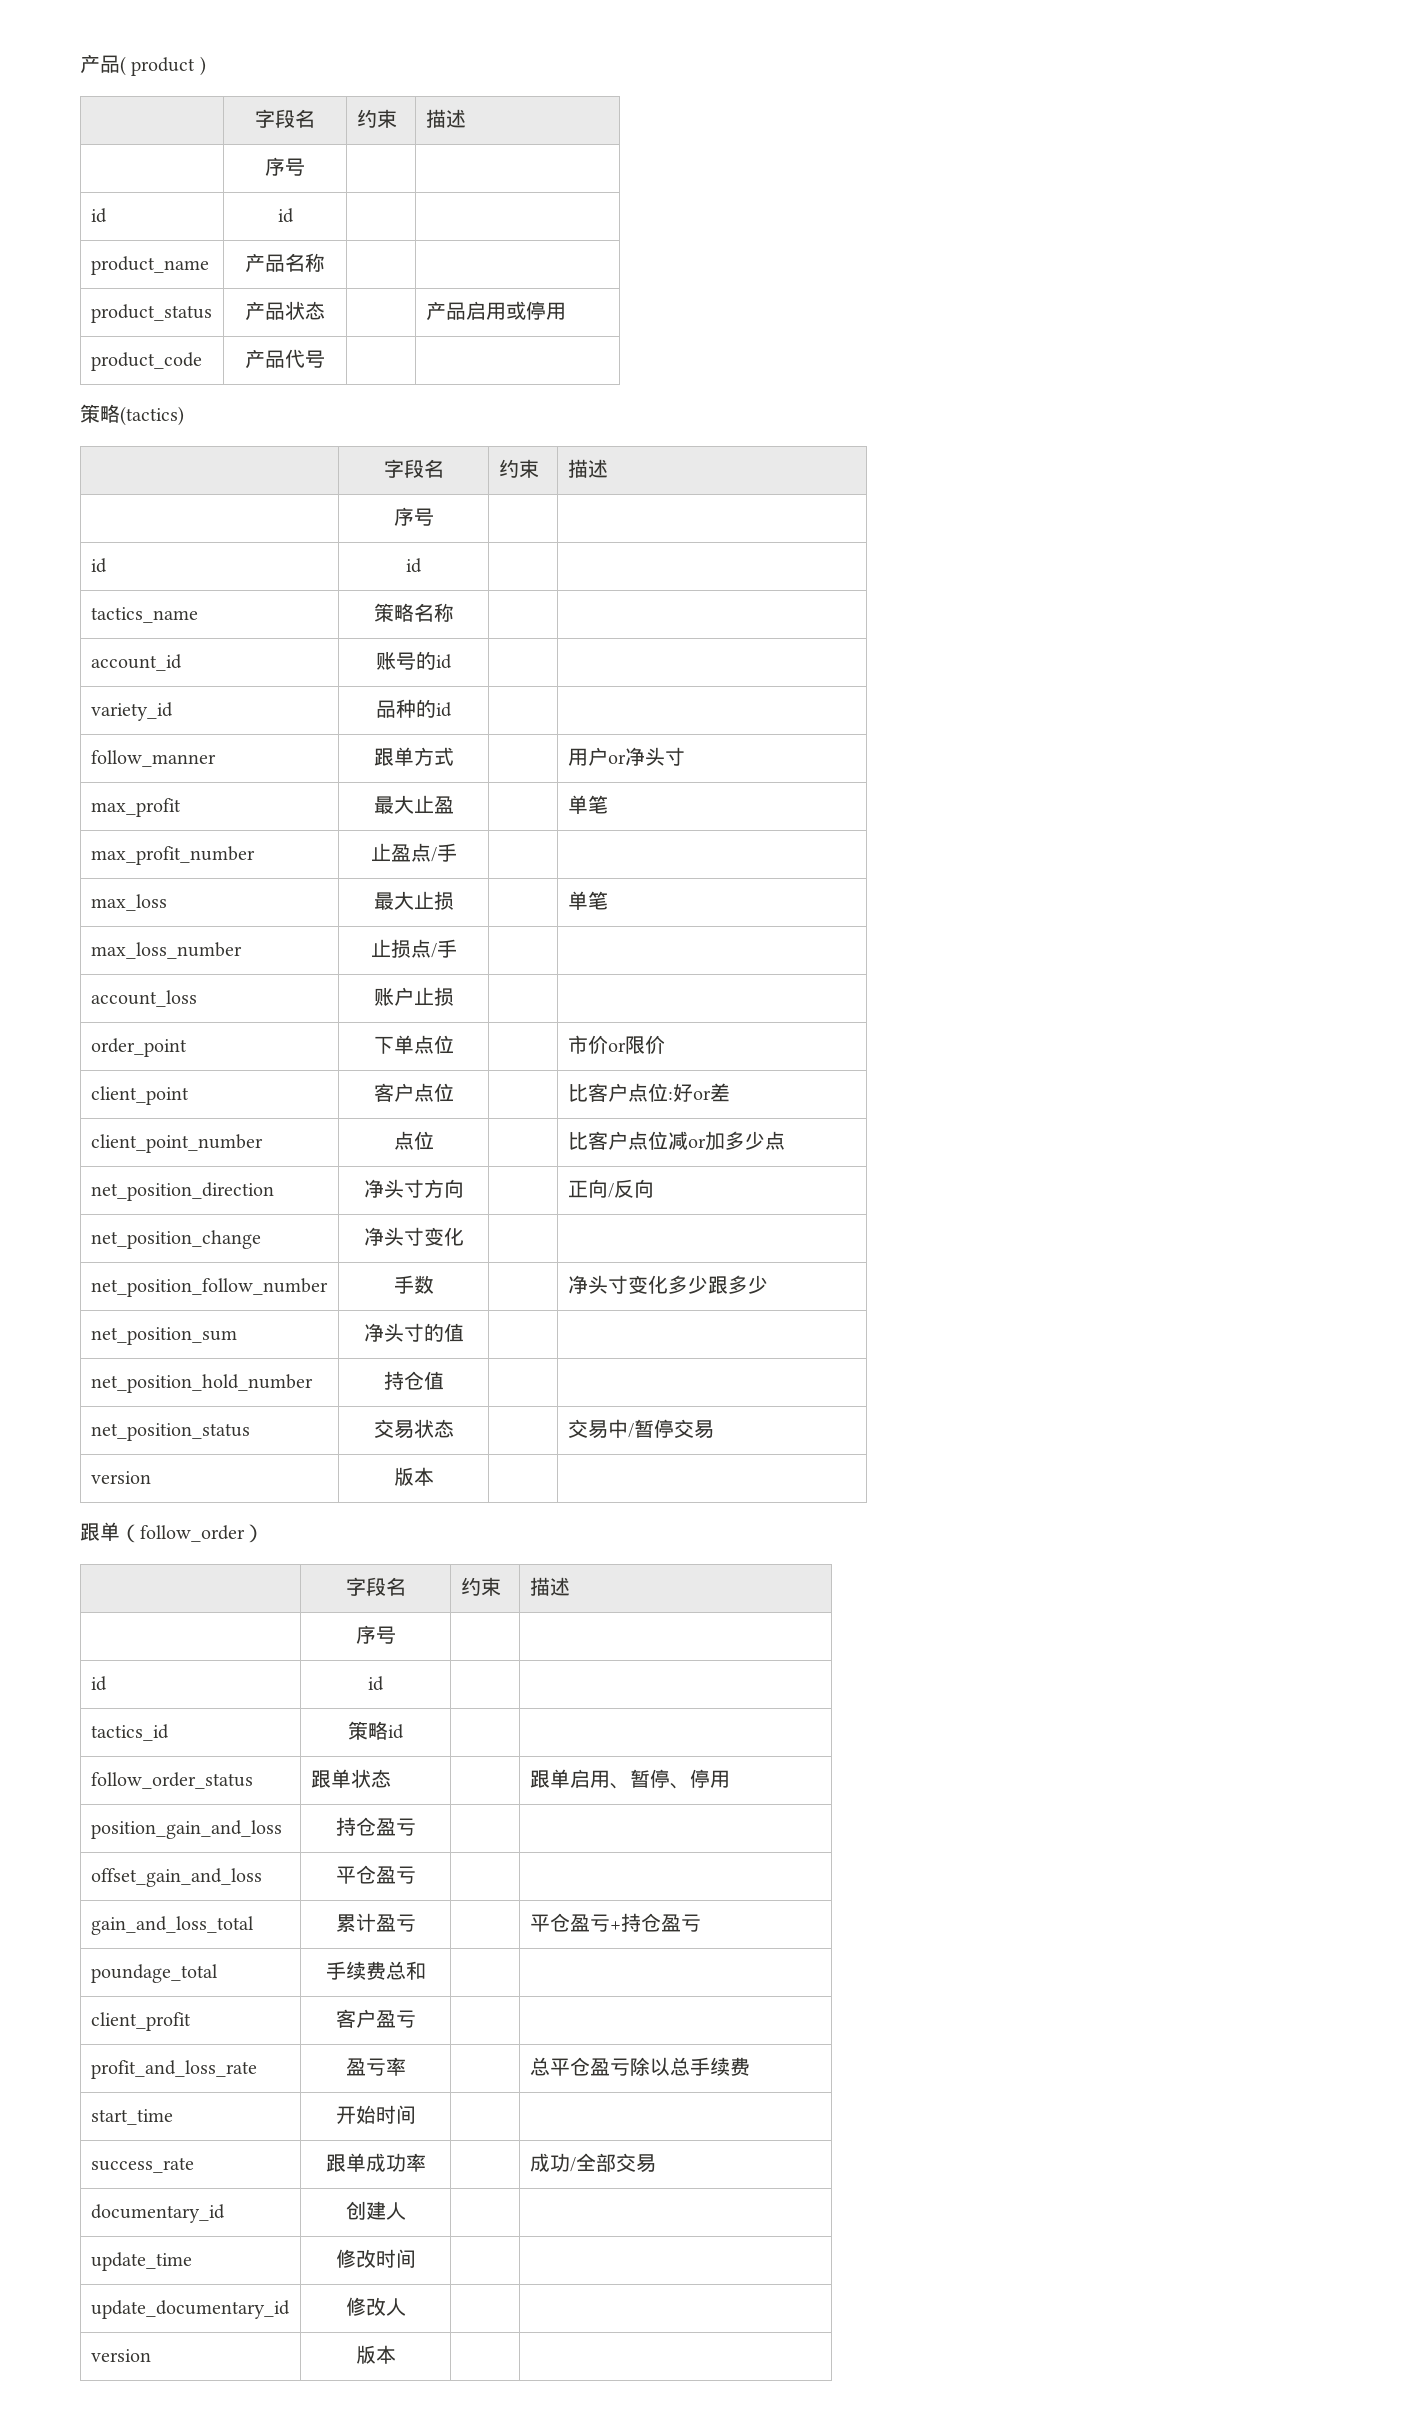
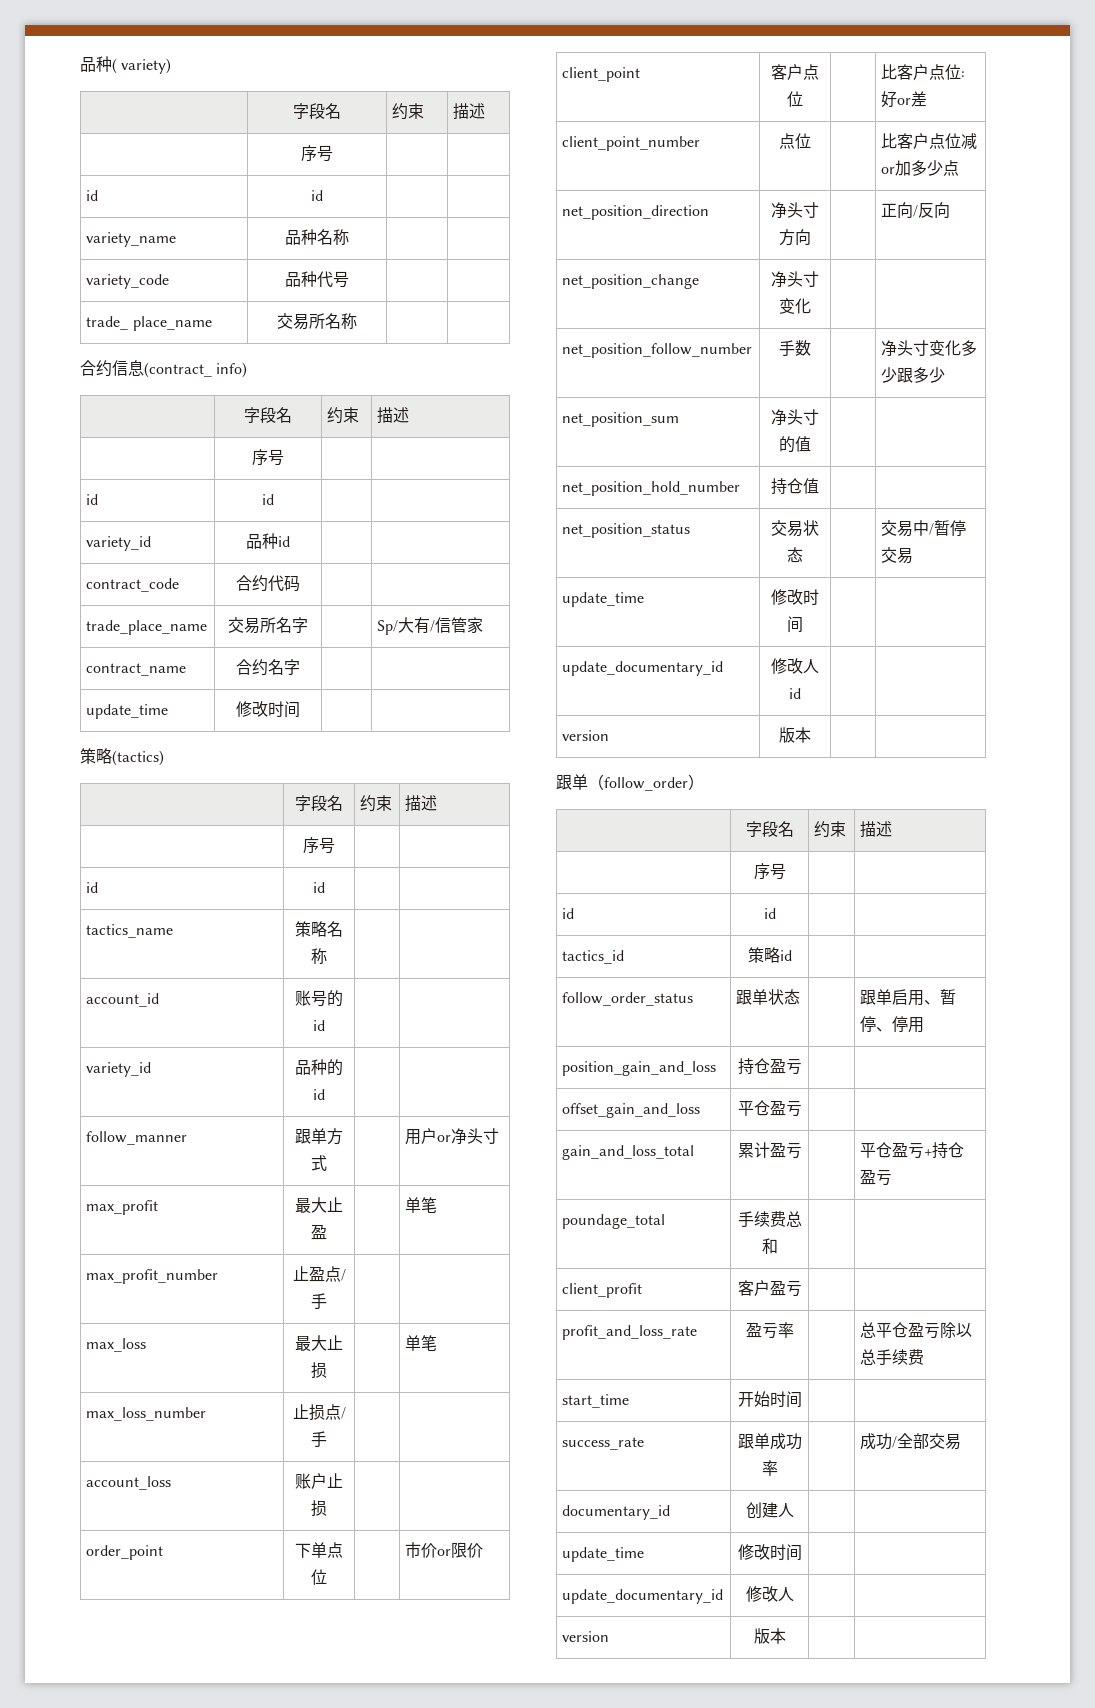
- 产品( product )
+ 品种( variety)
  | 字段名 | 约束 | 描述
  | 序号 | |
  id | id | |
- product_name | 产品名称 | |
- product_status | 产品状态 | | 产品启用或停用
- product_code | 产品代号 | |
+ variety_name | 品种名称 | |
+ variety_code | 品种代号 | |
+ trade_ place_name | 交易所名称 | |
+ 合约信息(contract_ info)
+ | 字段名 | 约束 | 描述
+ | 序号 | |
+ id | id | |
+ variety_id | 品种id | |
+ contract_code | 合约代码 | |
+ trade_place_name | 交易所名字 | | Sp/大有/信管家
+ contract_name | 合约名字 | |
+ update_time | 修改时间 | |
  net_position_status | 交易状态 | | 交易中/暂停交易
+ update_time | 修改时间 | |
+ update_documentary_id | 修改人id | |

